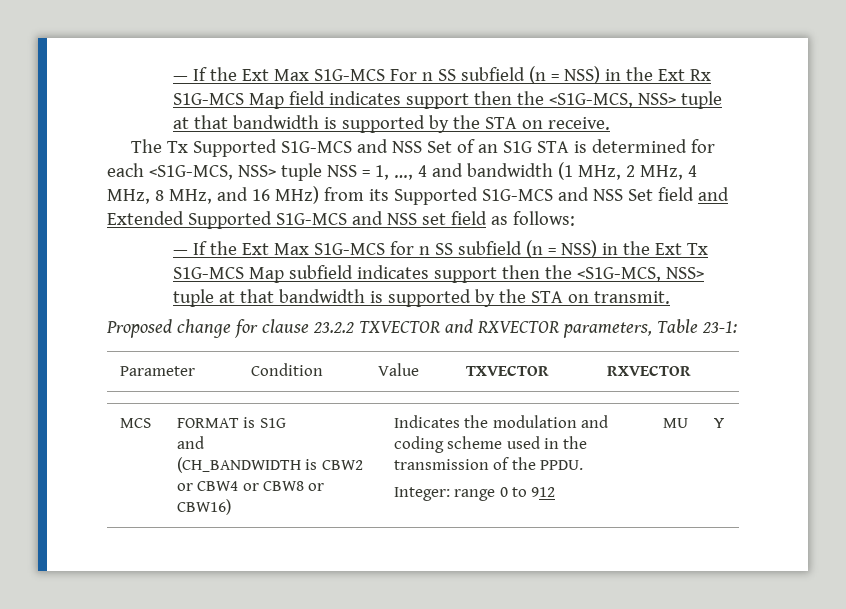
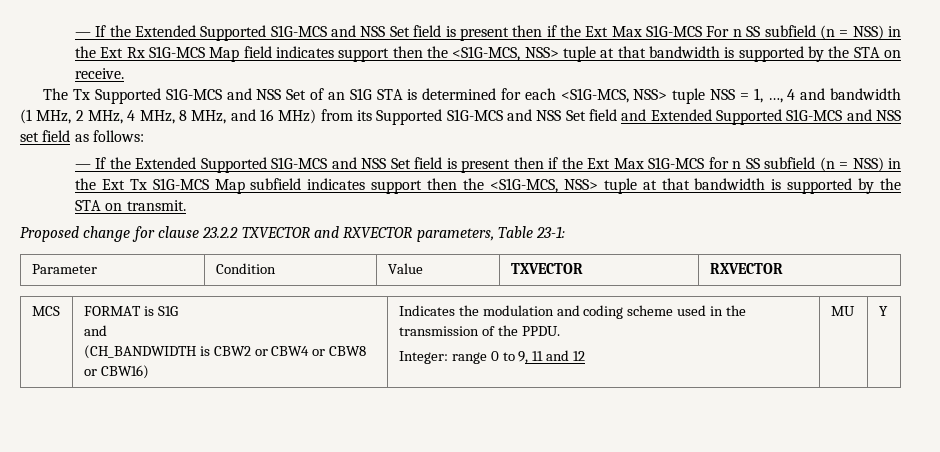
- — If the Ext Max S1G-MCS For n SS subfield (n = NSS) in the Ext Rx S1G-MCS Map field indicates support then the <S1G-MCS, NSS> tuple at that bandwidth is supported by the STA on receive.
+ — If the Extended Supported S1G-MCS and NSS Set field is present then if the Ext Max S1G-MCS For n SS subfield (n = NSS) in the Ext Rx S1G-MCS Map field indicates support then the <S1G-MCS, NSS> tuple at that bandwidth is supported by the STA on receive.
- — If the Ext Max S1G-MCS for n SS subfield (n = NSS) in the Ext Tx S1G-MCS Map subfield indicates support then the <S1G-MCS, NSS> tuple at that bandwidth is supported by the STA on transmit.
+ — If the Extended Supported S1G-MCS and NSS Set field is present then if the Ext Max S1G-MCS for n SS subfield (n = NSS) in the Ext Tx S1G-MCS Map subfield indicates support then the <S1G-MCS, NSS> tuple at that bandwidth is supported by the STA on transmit.
  MCS | FORMAT is S1G
  and
  (CH_BANDWIDTH is CBW2 or CBW4 or CBW8 or CBW16) | Indicates the modulation and coding scheme used in the transmission of the PPDU.
- Integer: range 0 to 912 | MU | Y
+ Integer: range 0 to 9, 11 and 12 | MU | Y

